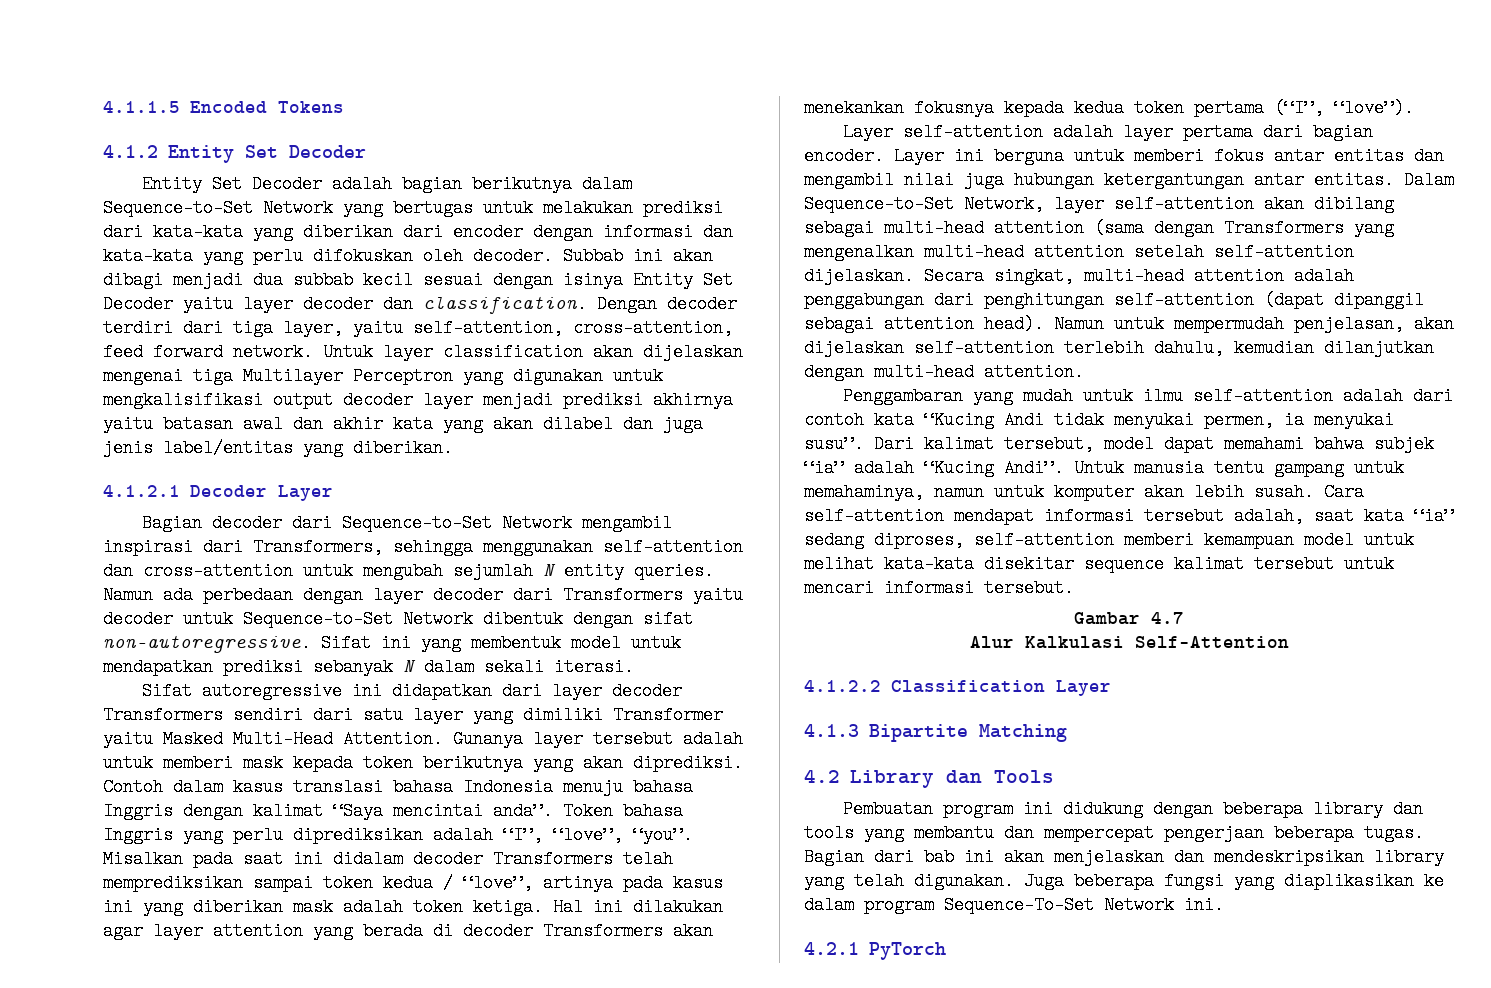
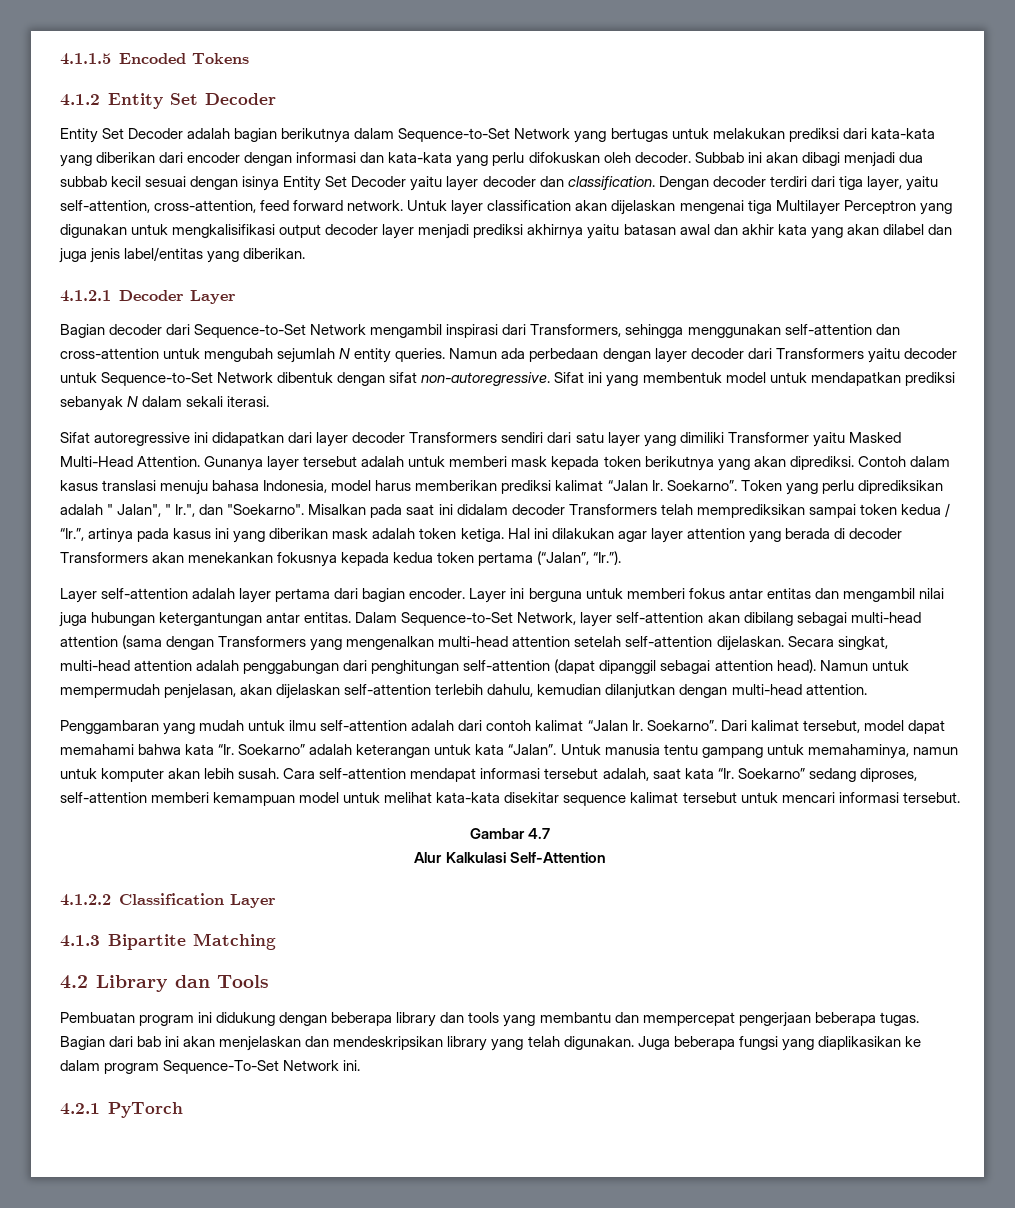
- Contoh dalam kasus translasi bahasa Indonesia menuju bahasa Inggris dengan kalimat “Saya mencintai anda”. Token bahasa Inggris yang perlu diprediksikan adalah “I”, “love”, “you”.
+ Contoh dalam kasus translasi menuju bahasa Indonesia, model harus memberikan prediksi kalimat “Jalan Ir. Soekarno”. Token yang perlu diprediksikan adalah " Jalan", " Ir.", dan "Soekarno".
- Misalkan pada saat ini didalam decoder Transformers telah memprediksikan sampai token kedua / “love”, artinya pada kasus ini yang diberikan mask adalah token ketiga.
+ Misalkan pada saat ini didalam decoder Transformers telah memprediksikan sampai token kedua / “Ir.”, artinya pada kasus ini yang diberikan mask adalah token ketiga.
- Hal ini dilakukan agar layer attention yang berada di decoder Transformers akan menekankan fokusnya kepada kedua token pertama (“I”, “love”).
+ Hal ini dilakukan agar layer attention yang berada di decoder Transformers akan menekankan fokusnya kepada kedua token pertama (“Jalan”, “Ir.”).
- Penggambaran yang mudah untuk ilmu self-attention adalah dari contoh kata “Kucing Andi tidak menyukai permen, ia menyukai susu”.
+ Penggambaran yang mudah untuk ilmu self-attention adalah dari contoh kalimat “Jalan Ir. Soekarno”.
- Dari kalimat tersebut, model dapat memahami bahwa subjek “ia” adalah “Kucing Andi”.
+ Dari kalimat tersebut, model dapat memahami bahwa kata “Ir. Soekarno” adalah keterangan untuk kata “Jalan”.
- Cara self-attention mendapat informasi tersebut adalah, saat kata “ia” sedang diproses, self-attention memberi kemampuan model untuk melihat kata-kata disekitar sequence kalimat tersebut untuk mencari informasi tersebut.
+ Cara self-attention mendapat informasi tersebut adalah, saat kata “Ir. Soekarno” sedang diproses, self-attention memberi kemampuan model untuk melihat kata-kata disekitar sequence kalimat tersebut untuk mencari informasi tersebut.

